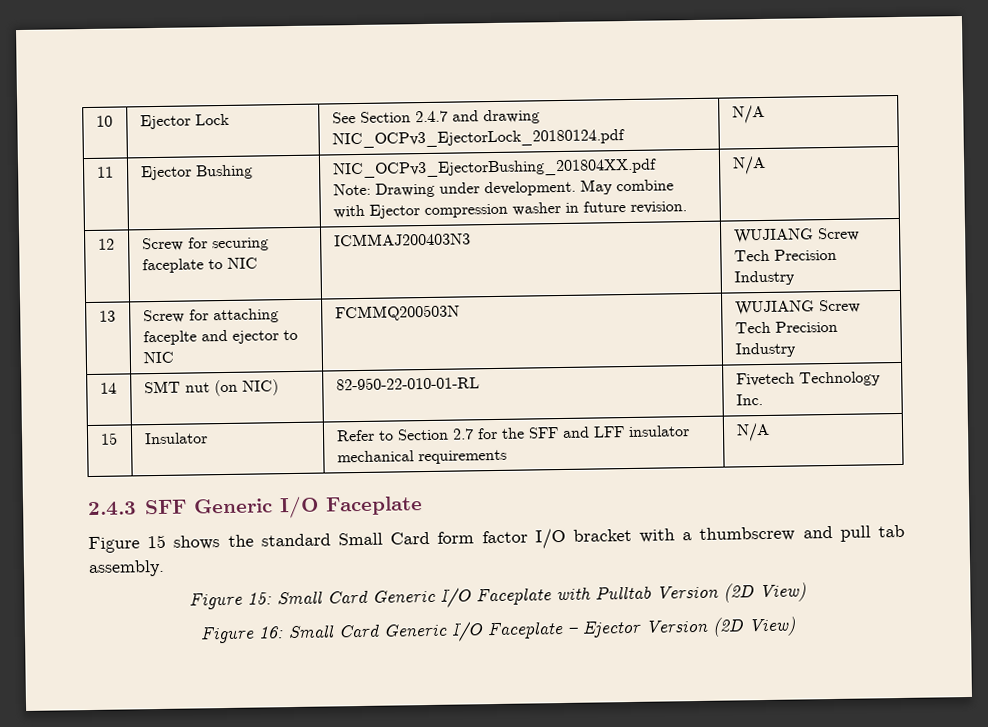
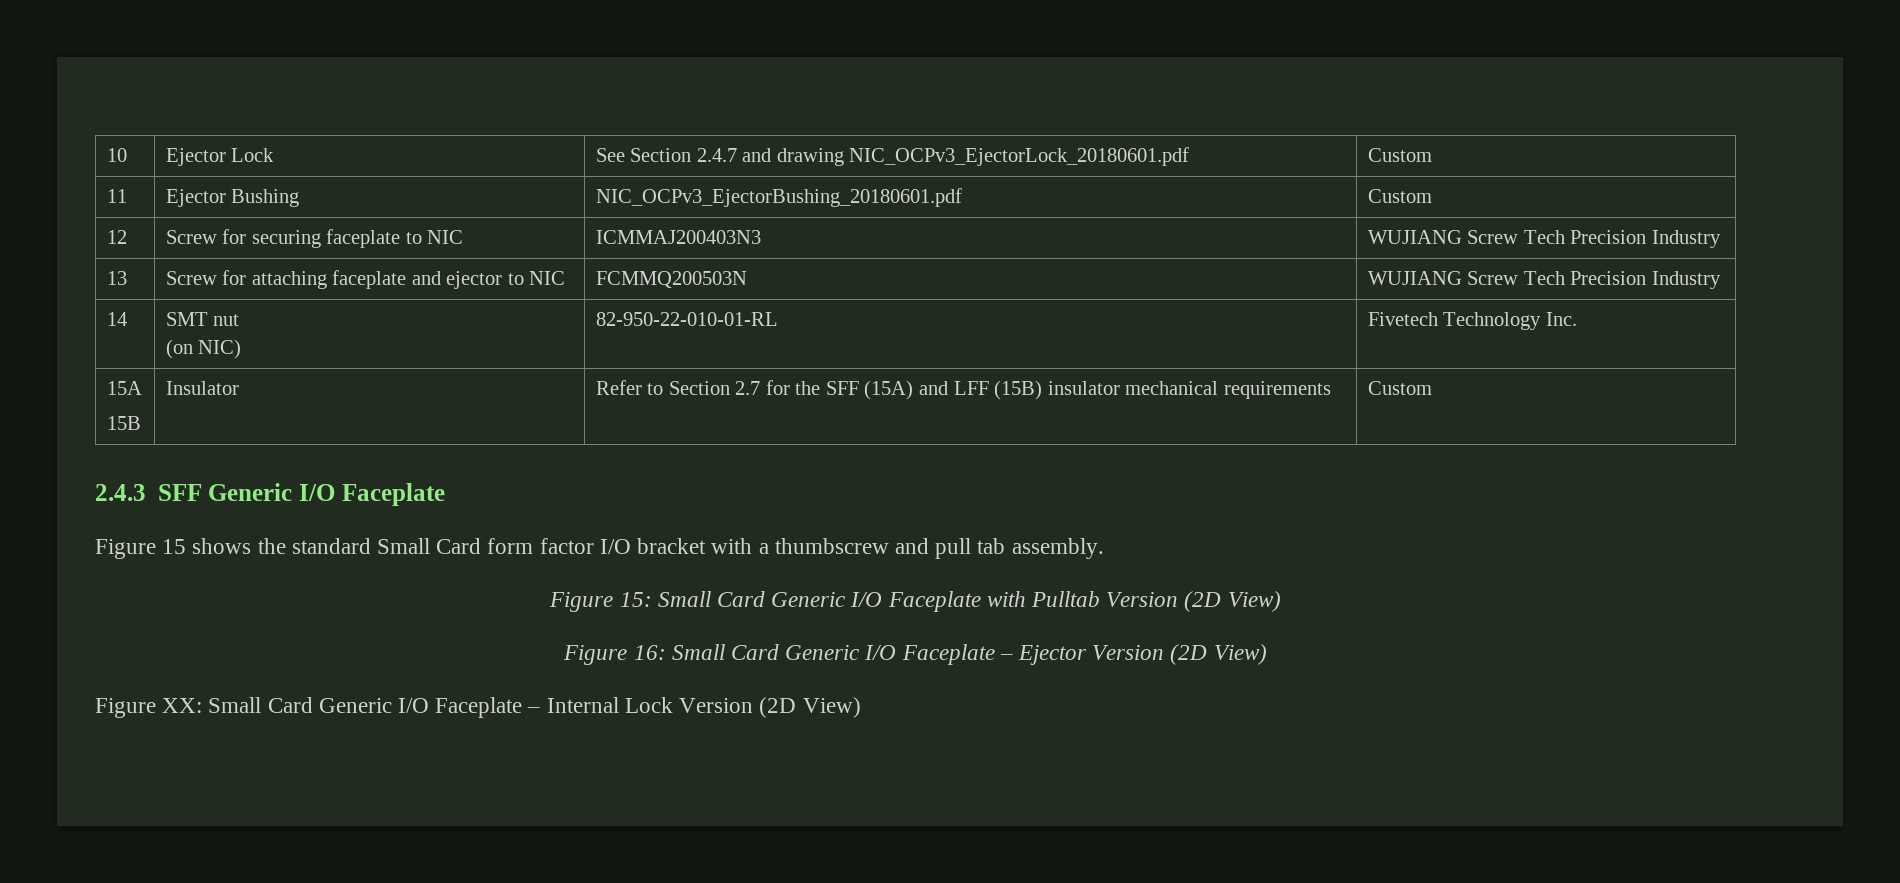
- 10 | Ejector Lock | See Section 2.4.7 and drawing NIC_OCPv3_EjectorLock_20180124.pdf | N/A
+ 10 | Ejector Lock | See Section 2.4.7 and drawing NIC_OCPv3_EjectorLock_20180601.pdf | Custom
- 11 | Ejector Bushing | NIC_OCPv3_EjectorBushing_201804XX.pdf
- Note: Drawing under development. May combine with Ejector compression washer in future revision. | N/A
+ 11 | Ejector Bushing | NIC_OCPv3_EjectorBushing_20180601.pdf | Custom
- 13 | Screw for attaching faceplte and ejector to NIC | FCMMQ200503N | WUJIANG Screw Tech Precision Industry
+ 13 | Screw for attaching faceplate and ejector to NIC | FCMMQ200503N | WUJIANG Screw Tech Precision Industry
- 14 | SMT nut (on NIC) | 82-950-22-010-01-RL | Fivetech Technology Inc.
+ 14 | SMT nut
+ (on NIC) | 82-950-22-010-01-RL | Fivetech Technology Inc.
- 15 | Insulator | Refer to Section 2.7 for the SFF and LFF insulator mechanical requirements | N/A
+ 15A
+ 15B | Insulator | Refer to Section 2.7 for the SFF (15A) and LFF (15B) insulator mechanical requirements | Custom
+ Figure XX: Small Card Generic I/O Faceplate – Internal Lock Version (2D View)

